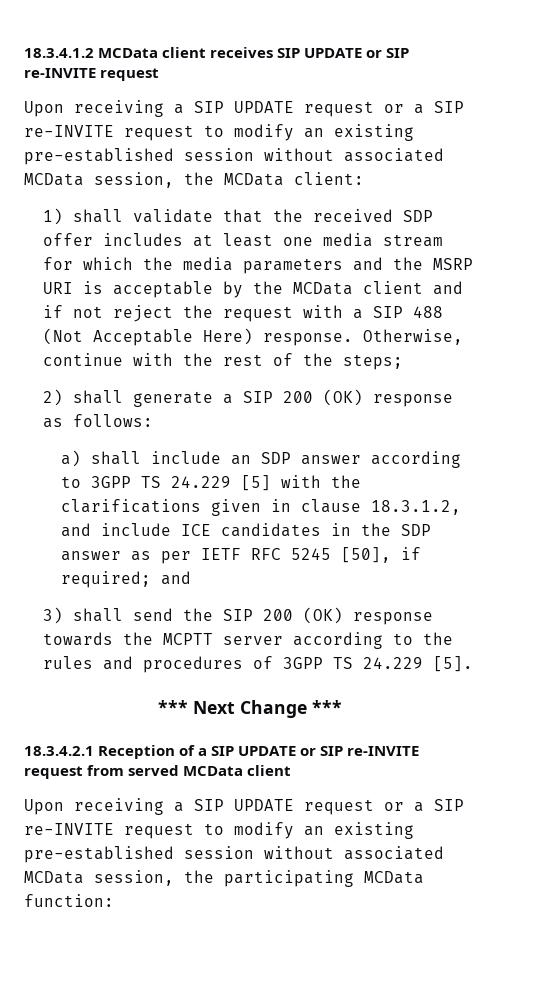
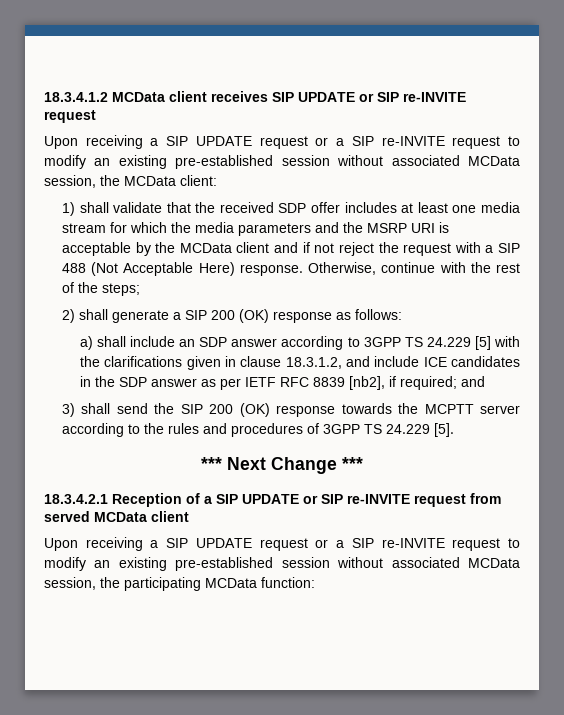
- a) shall include an SDP answer according to 3GPP TS 24.229 [5] with the clarifications given in clause 18.3.1.2, and include ICE candidates in the SDP answer as per IETF RFC 5245 [50], if required; and
+ a) shall include an SDP answer according to 3GPP TS 24.229 [5] with the clarifications given in clause 18.3.1.2, and include ICE candidates in the SDP answer as per IETF RFC 8839 [nb2], if required; and

